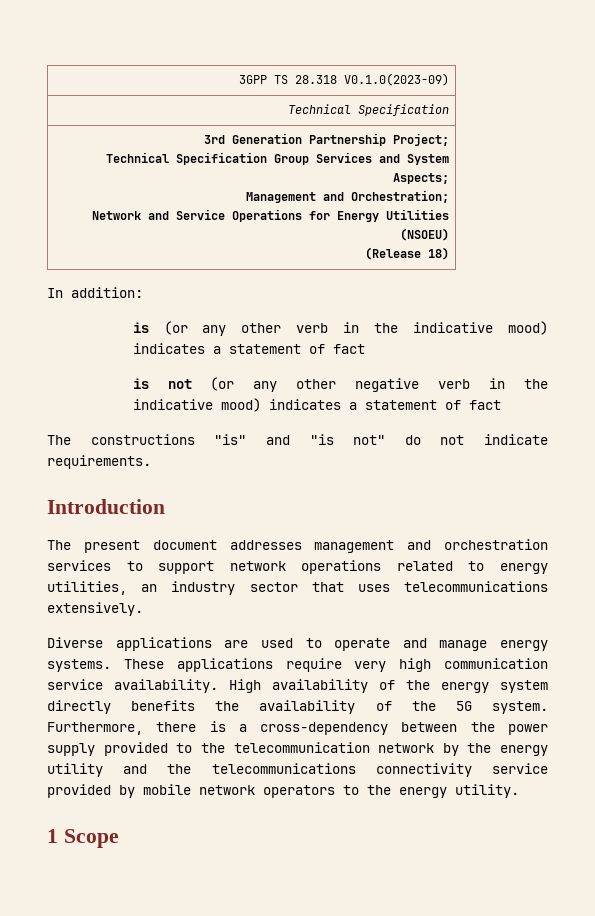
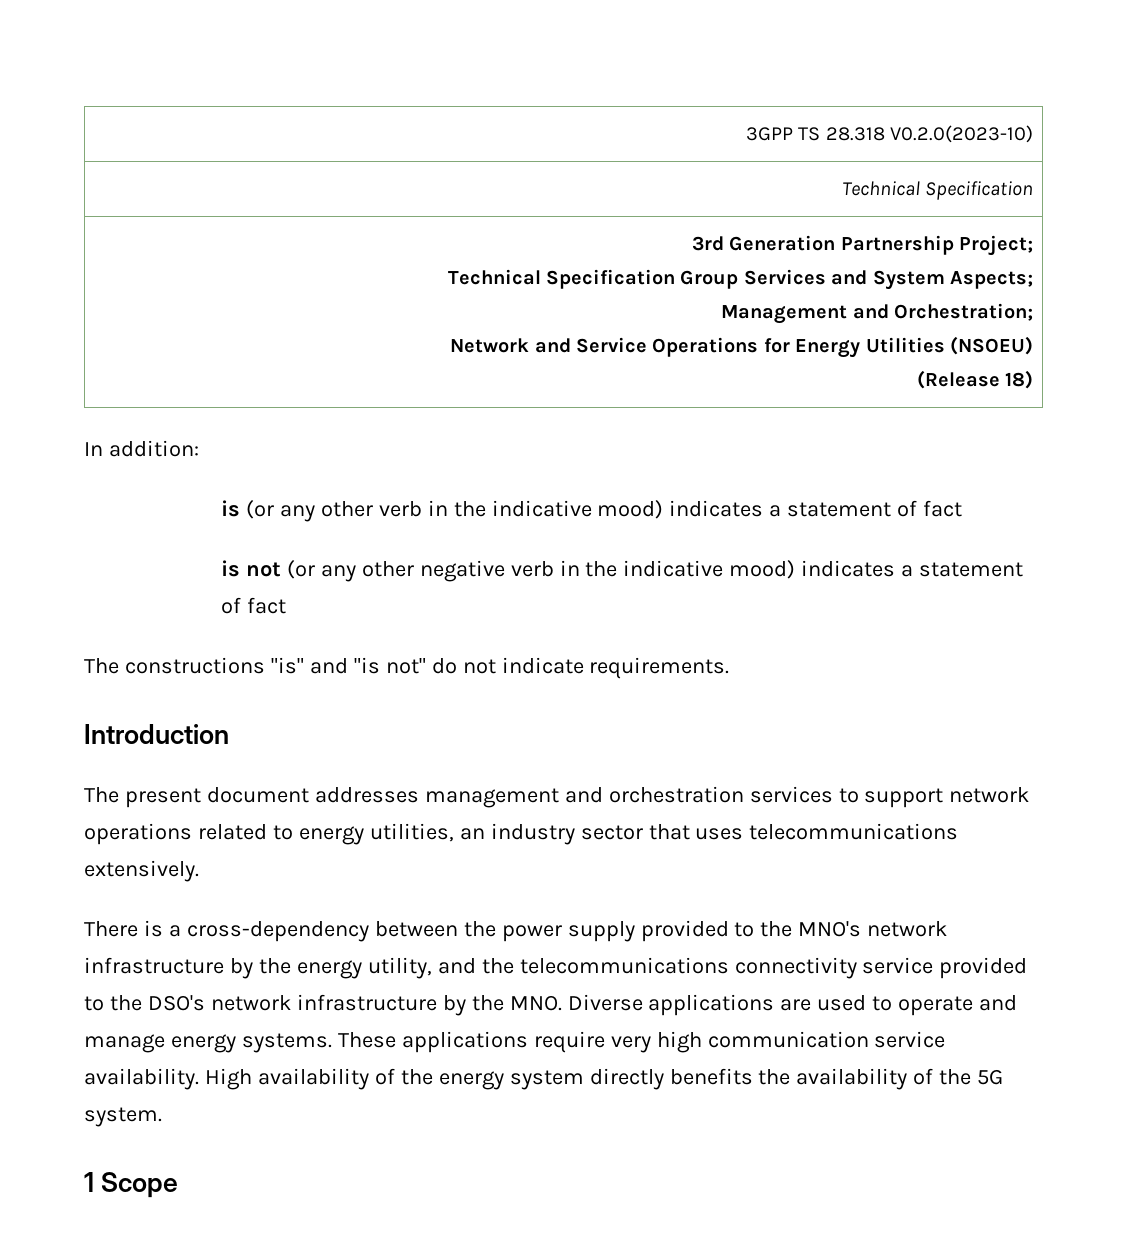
- 3GPP TS 28.318 V0.1.0(2023-09)
+ 3GPP TS 28.318 V0.2.0(2023-10)
- Diverse applications are used to operate and manage energy systems.
+ There is a cross-dependency between the power supply provided to the MNO's network infrastructure by the energy utility, and the telecommunications connectivity service provided to the DSO's network infrastructure by the MNO. Diverse applications are used to operate and manage energy systems.
- Furthermore, there is a cross-dependency between the power supply provided to the telecommunication network by the energy utility and the telecommunications connectivity service provided by mobile network operators to the energy utility.

